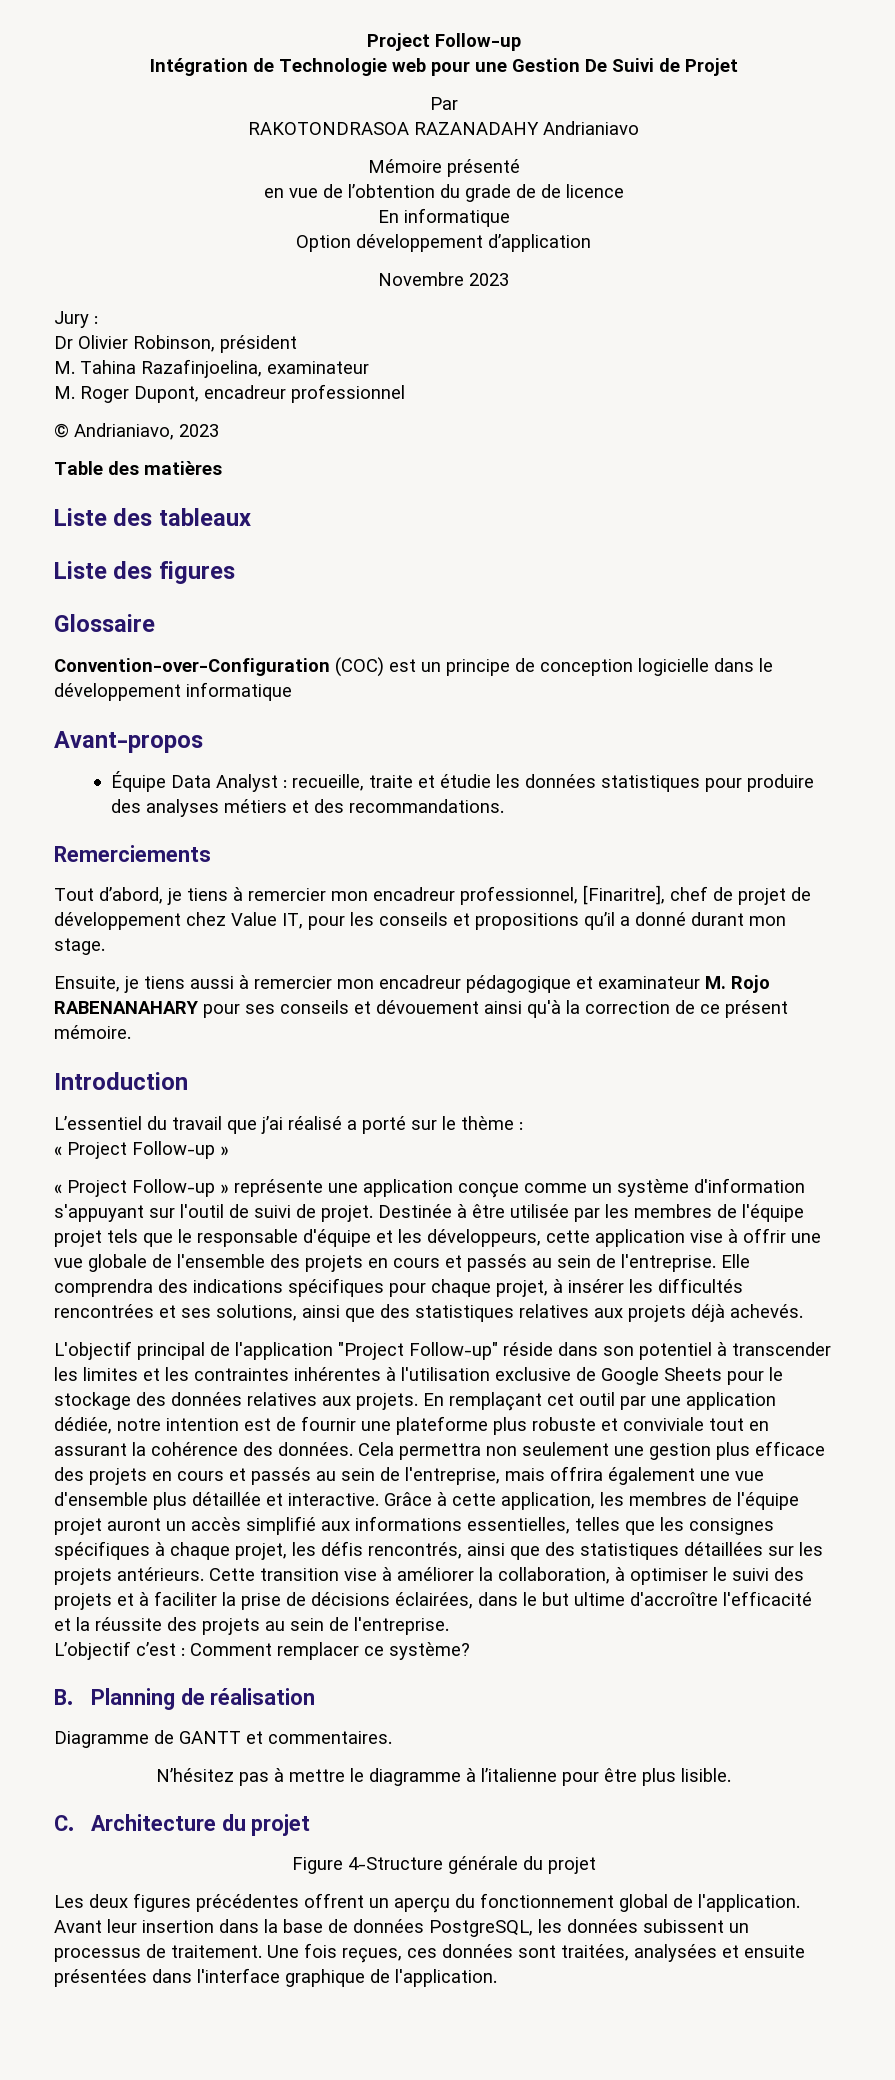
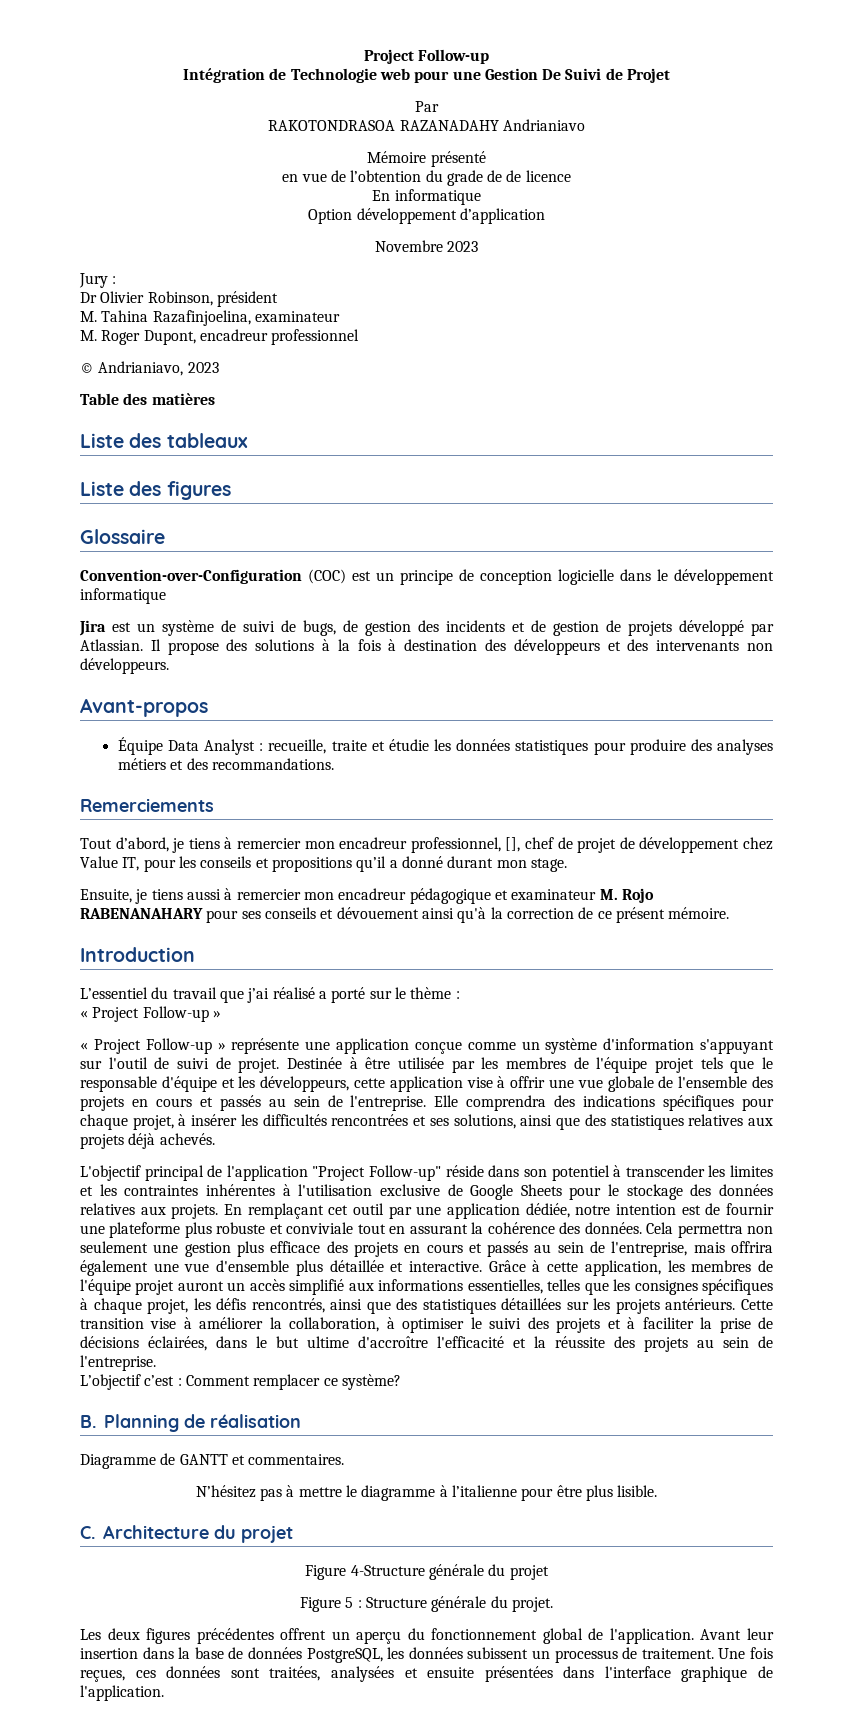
+ Jira est un système de suivi de bugs, de gestion des incidents et de gestion de projets développé par Atlassian. Il propose des solutions à la fois à destination des développeurs et des intervenants non développeurs.
- Tout d’abord, je tiens à remercier mon encadreur professionnel, [Finaritre], chef de projet de développement chez Value IT, pour les conseils et propositions qu’il a donné durant mon stage.
+ Tout d’abord, je tiens à remercier mon encadreur professionnel, [], chef de projet de développement chez Value IT, pour les conseils et propositions qu’il a donné durant mon stage.
+ Figure 5 : Structure générale du projet.

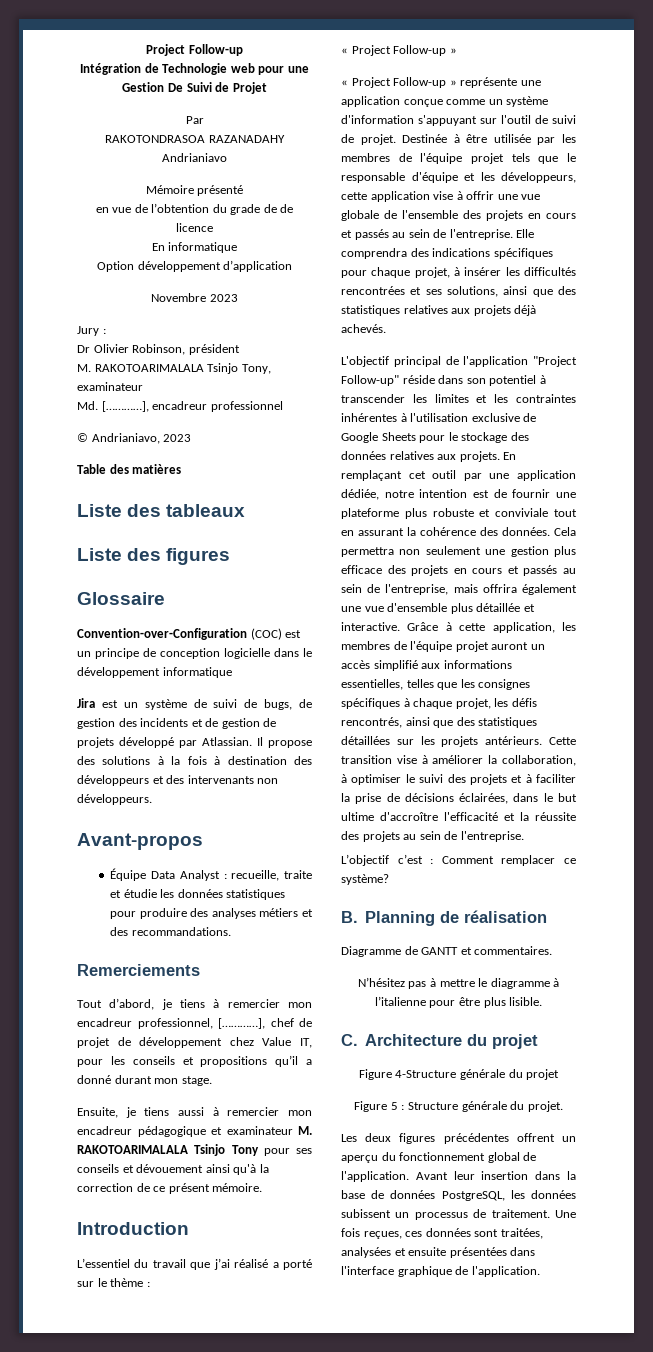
- M. Tahina Razafinjoelina, examinateur
- M. Roger Dupont, encadreur professionnel
+ M. RAKOTOARIMALALA Tsinjo Tony, examinateur
+ Md. […………], encadreur professionnel
- Tout d’abord, je tiens à remercier mon encadreur professionnel, [], chef de projet de développement chez Value IT, pour les conseils et propositions qu’il a donné durant mon stage.
+ Tout d’abord, je tiens à remercier mon encadreur professionnel, […………], chef de projet de développement chez Value IT, pour les conseils et propositions qu’il a donné durant mon stage.
- Ensuite, je tiens aussi à remercier mon encadreur pédagogique et examinateur M. Rojo RABENANAHARY pour ses conseils et dévouement ainsi qu'à la correction de ce présent mémoire.
+ Ensuite, je tiens aussi à remercier mon encadreur pédagogique et examinateur M. RAKOTOARIMALALA Tsinjo Tony pour ses conseils et dévouement ainsi qu'à la correction de ce présent mémoire.

